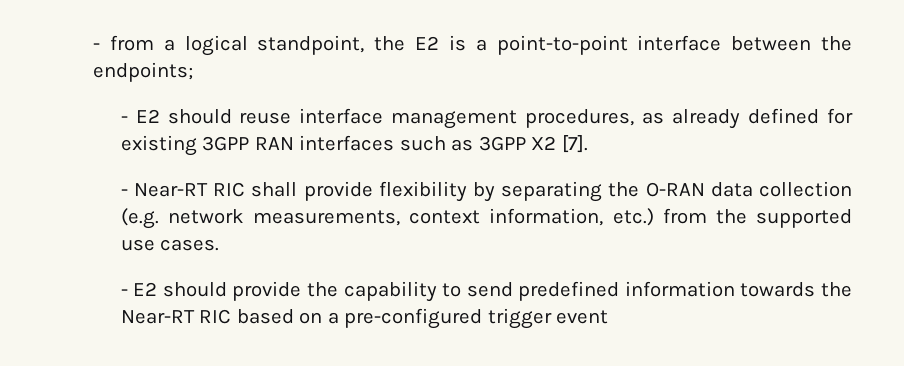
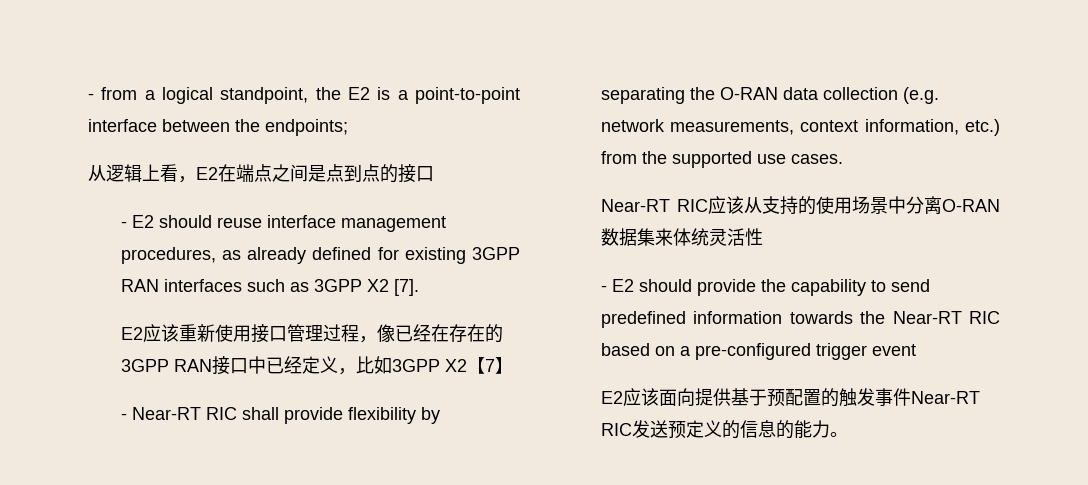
+ 从逻辑上看，E2在端点之间是点到点的接口
+ E2应该重新使用接口管理过程，像已经在存在的3GPP RAN接口中已经定义，比如3GPP X2【7】
+ Near-RT RIC应该从支持的使用场景中分离O-RAN数据集来体统灵活性
+ E2应该面向提供基于预配置的触发事件Near-RT RIC发送预定义的信息的能力。

